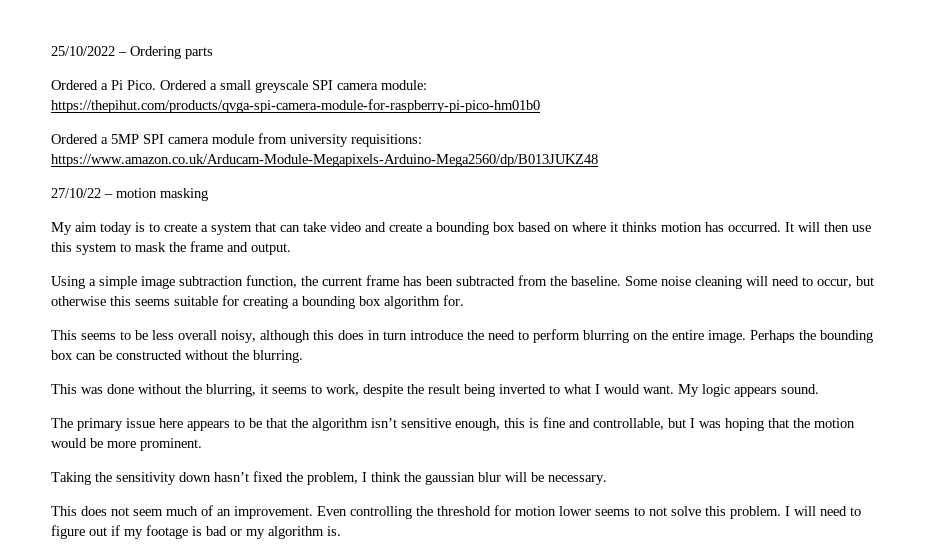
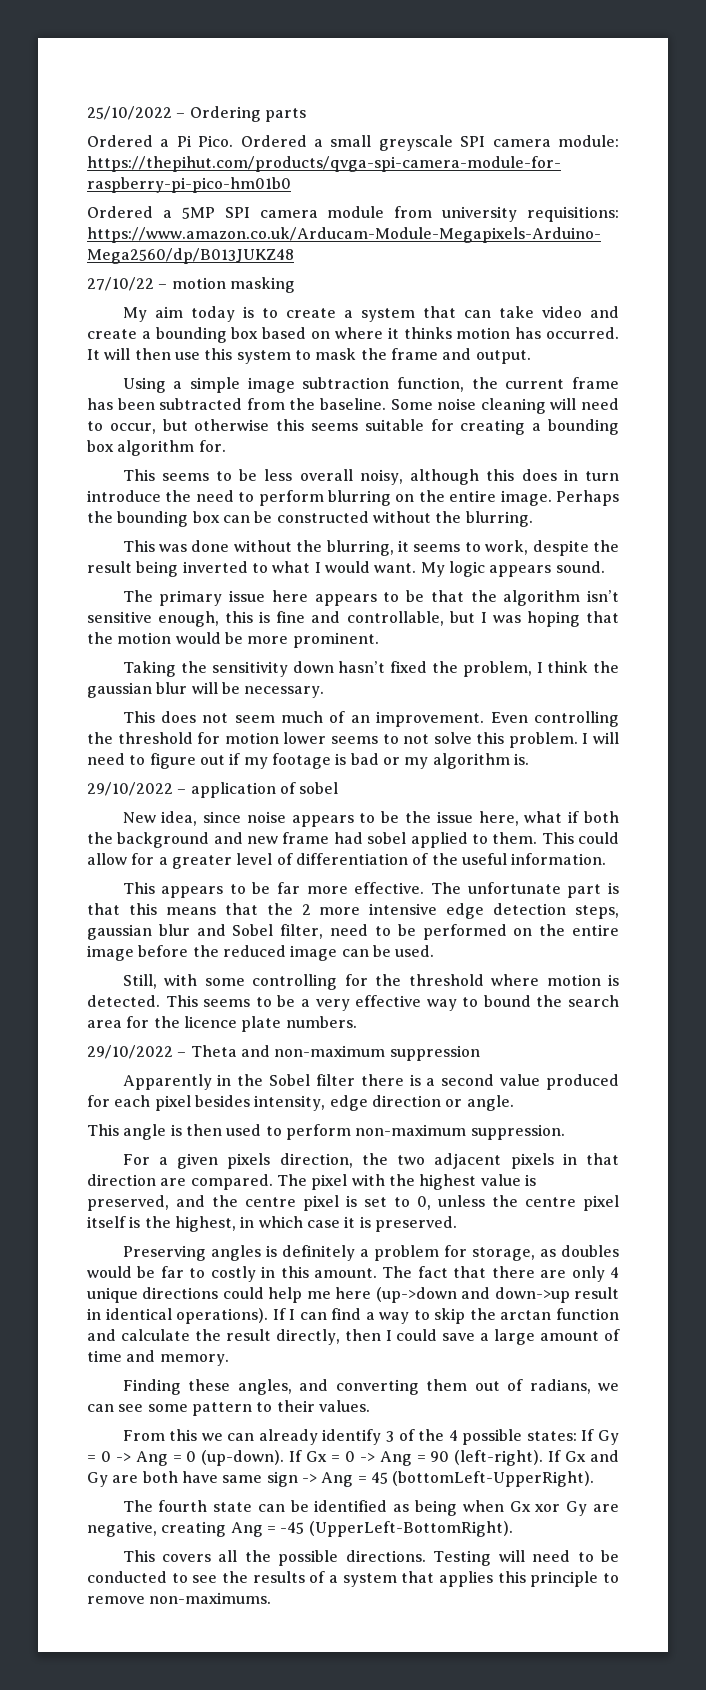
+ 29/10/2022 – application of sobel
+ New idea, since noise appears to be the issue here, what if both the background and new frame had sobel applied to them. This could allow for a greater level of differentiation of the useful information.
+ This appears to be far more effective. The unfortunate part is that this means that the 2 more intensive edge detection steps, gaussian blur and Sobel filter, need to be performed on the entire image before the reduced image can be used.
+ Still, with some controlling for the threshold where motion is detected. This seems to be a very effective way to bound the search area for the licence plate numbers.
+ 29/10/2022 – Theta and non-maximum suppression
+ Apparently in the Sobel filter there is a second value produced for each pixel besides intensity, edge direction or angle.
+ This angle is then used to perform non-maximum suppression.
+ For a given pixels direction, the two adjacent pixels in that direction are compared. The pixel with the highest value is preserved, and the centre pixel is set to 0, unless the centre pixel itself is the highest, in which case it is preserved.
+ Preserving angles is definitely a problem for storage, as doubles would be far to costly in this amount. The fact that there are only 4 unique directions could help me here (up->down and down->up result in identical operations). If I can find a way to skip the arctan function and calculate the result directly, then I could save a large amount of time and memory.
+ Finding these angles, and converting them out of radians, we can see some pattern to their values.
+ From this we can already identify 3 of the 4 possible states: If Gy = 0 -> Ang = 0 (up-down). If Gx = 0 -> Ang = 90 (left-right). If Gx and Gy are both have same sign -> Ang = 45 (bottomLeft-UpperRight).
+ The fourth state can be identified as being when Gx xor Gy are negative, creating Ang = -45 (UpperLeft-BottomRight).
+ This covers all the possible directions. Testing will need to be conducted to see the results of a system that applies this principle to remove non-maximums.

